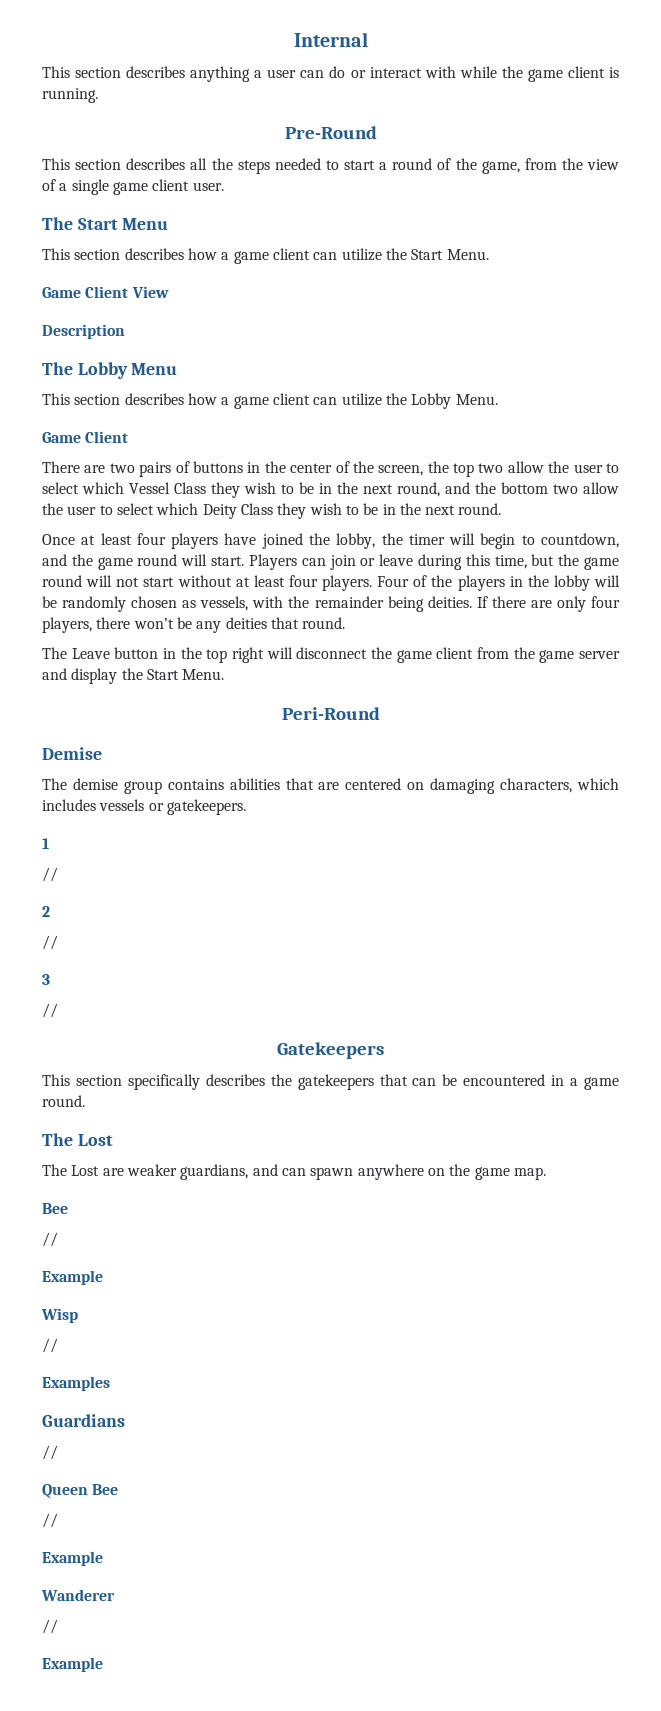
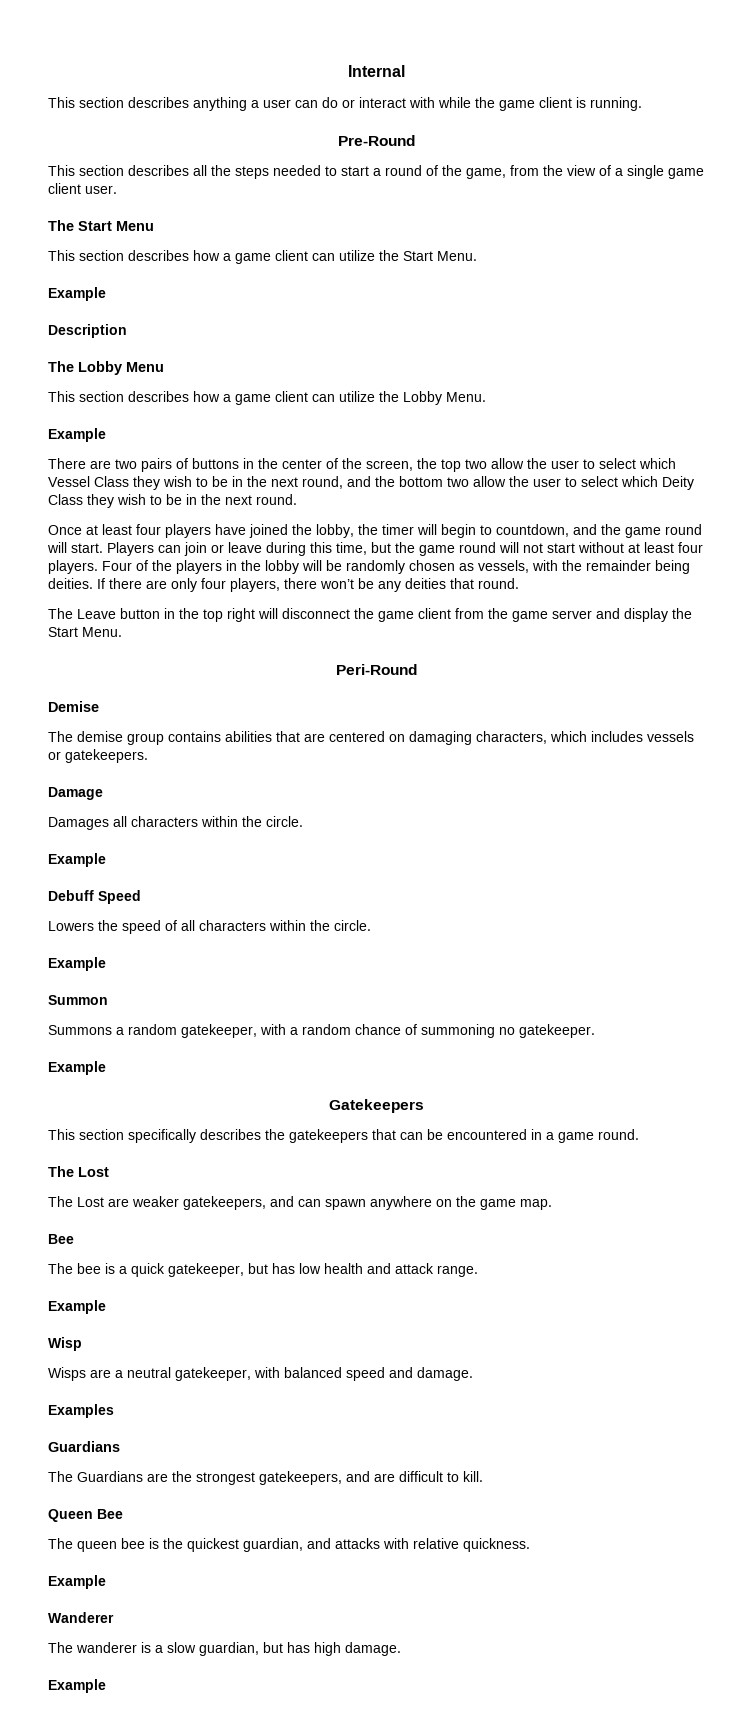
  This section describes how a game client can utilize the Start Menu.
- Game Client View
+ Example
  This section describes how a game client can utilize the Lobby Menu.
- Game Client
+ Example
- 1
- //
- 2
- //
- 3
- //
+ Damage
+ Damages all characters within the circle.
+ Example
+ Debuff Speed
+ Lowers the speed of all characters within the circle.
+ Example
+ Summon
+ Summons a random gatekeeper, with a random chance of summoning no gatekeeper.
+ Example
- The Lost are weaker guardians, and can spawn anywhere on the game map.
+ The Lost are weaker gatekeepers, and can spawn anywhere on the game map.
  Bee
- //
+ The bee is a quick gatekeeper, but has low health and attack range.
  Example
  Wisp
- //
+ Wisps are a neutral gatekeeper, with balanced speed and damage.
  Examples
  Guardians
- //
+ The Guardians are the strongest gatekeepers, and are difficult to kill.
  Queen Bee
- //
+ The queen bee is the quickest guardian, and attacks with relative quickness.
  Example
  Wanderer
- //
+ The wanderer is a slow guardian, but has high damage.

